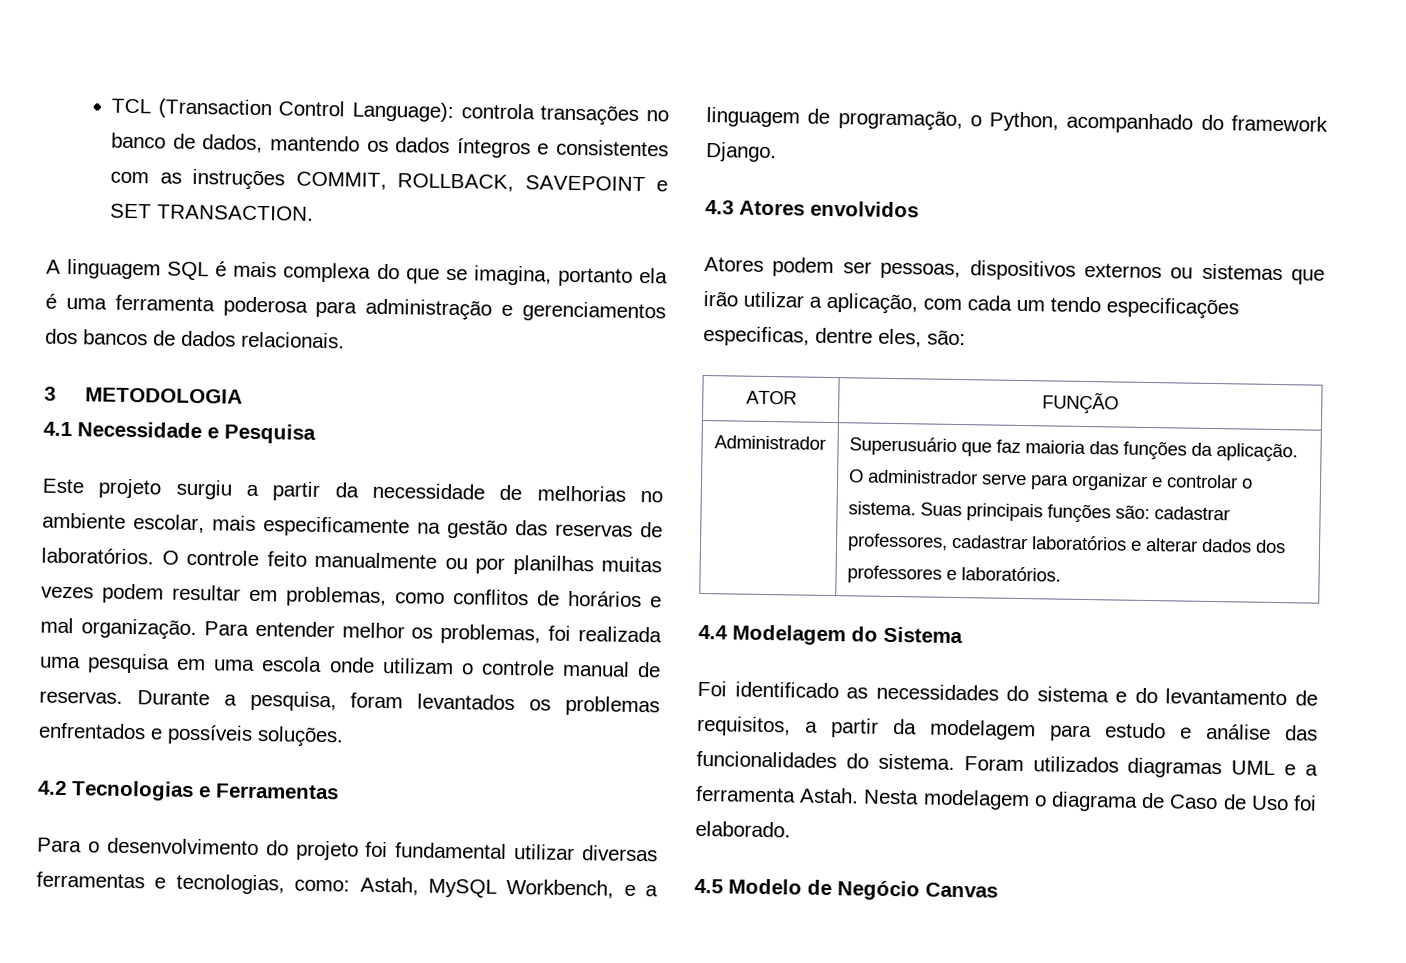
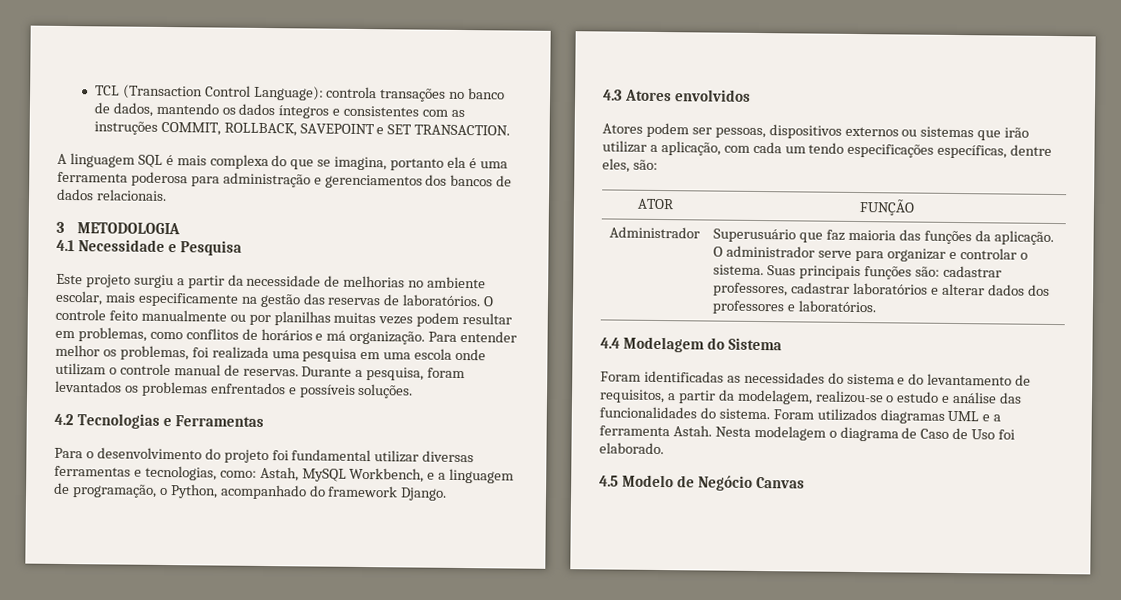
- O controle feito manualmente ou por planilhas muitas vezes podem resultar em problemas, como conflitos de horários e mal organização.
+ O controle feito manualmente ou por planilhas muitas vezes podem resultar em problemas, como conflitos de horários e má organização.
- Atores podem ser pessoas, dispositivos externos ou sistemas que irão utilizar a aplicação, com cada um tendo especificações especificas, dentre eles, são:
+ Atores podem ser pessoas, dispositivos externos ou sistemas que irão utilizar a aplicação, com cada um tendo especificações específicas, dentre eles, são:
- Foi identificado as necessidades do sistema e do levantamento de requisitos, a partir da modelagem para estudo e análise das funcionalidades do sistema.
+ Foram identificadas as necessidades do sistema e do levantamento de requisitos, a partir da modelagem, realizou-se o estudo e análise das funcionalidades do sistema.

